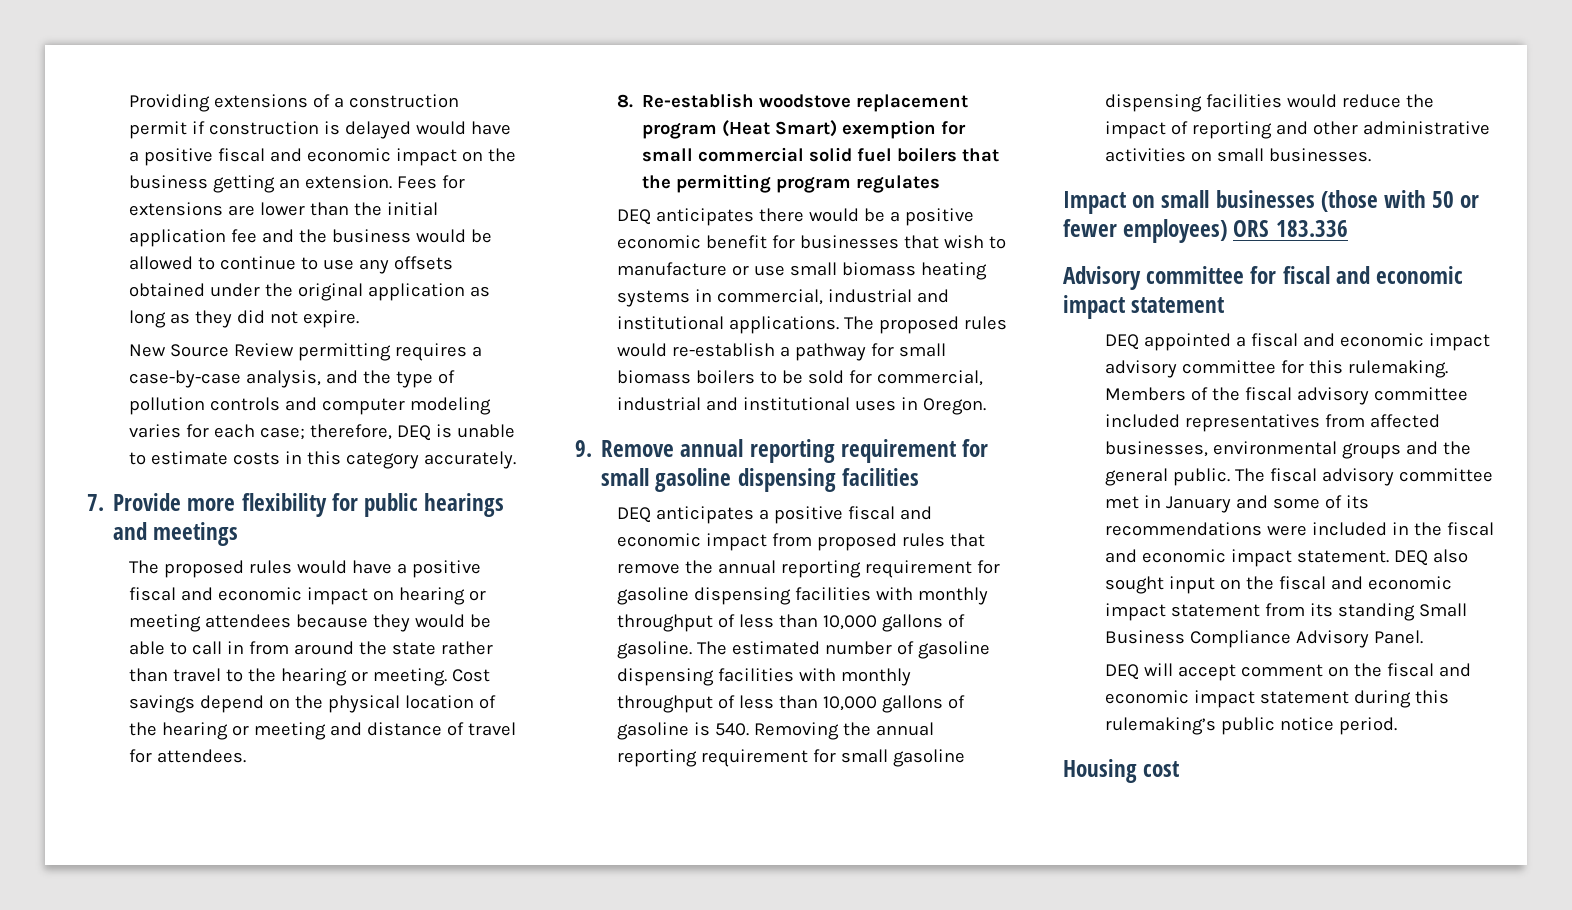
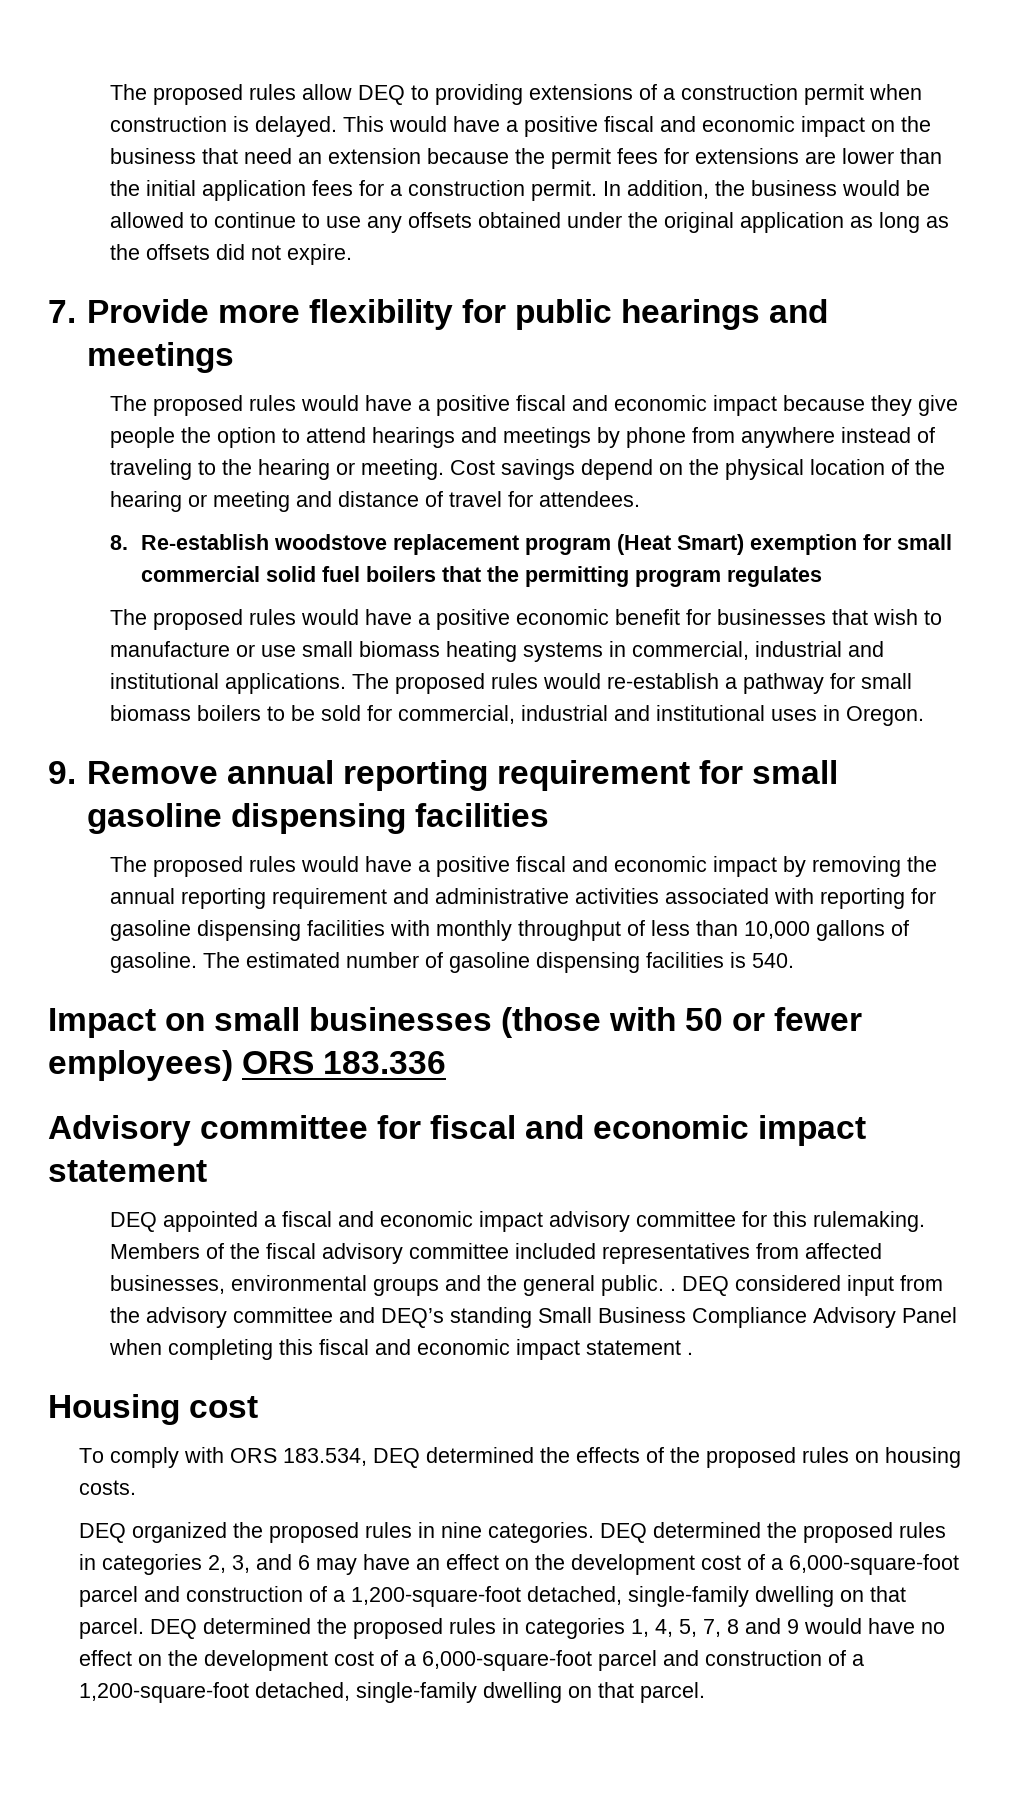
- Providing extensions of a construction permit if construction is delayed would have a positive fiscal and economic impact on the business getting an extension. Fees for extensions are lower than the initial application fee and the business would be allowed to continue to use any offsets obtained under the original application as long as they did not expire.
+ The proposed rules allow DEQ to providing extensions of a construction permit when construction is delayed. This would have a positive fiscal and economic impact on the business that need an extension because the permit fees for extensions are lower than the initial application fees for a construction permit. In addition, the business would be allowed to continue to use any offsets obtained under the original application as long as the offsets did not expire.
- New Source Review permitting requires a case-by-case analysis, and the type of pollution controls and computer modeling varies for each case; therefore, DEQ is unable to estimate costs in this category accurately.
- The proposed rules would have a positive fiscal and economic impact on hearing or meeting attendees because they would be able to call in from around the state rather than travel to the hearing or meeting.
+ The proposed rules would have a positive fiscal and economic impact because they give people the option to attend hearings and meetings by phone from anywhere instead of traveling to the hearing or meeting.
- DEQ anticipates there would be a positive economic benefit for businesses that wish to manufacture or use small biomass heating systems in commercial, industrial and institutional applications.
+ The proposed rules would have a positive economic benefit for businesses that wish to manufacture or use small biomass heating systems in commercial, industrial and institutional applications.
- DEQ anticipates a positive fiscal and economic impact from proposed rules that remove the annual reporting requirement for gasoline dispensing facilities with monthly throughput of less than 10,000 gallons of gasoline.
+ The proposed rules would have a positive fiscal and economic impact by removing the annual reporting requirement and administrative activities associated with reporting for gasoline dispensing facilities with monthly throughput of less than 10,000 gallons of gasoline.
- The estimated number of gasoline dispensing facilities with monthly throughput of less than 10,000 gallons of gasoline is 540. Removing the annual reporting requirement for small gasoline dispensing facilities would reduce the impact of reporting and other administrative activities on small businesses.
+ The estimated number of gasoline dispensing facilities is 540.
- Members of the fiscal advisory committee included representatives from affected businesses, environmental groups and the general public. The fiscal advisory committee met in January and some of its recommendations were included in the fiscal and economic impact statement. DEQ also sought input on the fiscal and economic impact statement from its standing Small Business Compliance Advisory Panel.
- DEQ will accept comment on the fiscal and economic impact statement during this rulemaking’s public notice period.
+ Members of the fiscal advisory committee included representatives from affected businesses, environmental groups and the general public. . DEQ considered input from the advisory committee and DEQ’s standing Small Business Compliance Advisory Panel when completing this fiscal and economic impact statement .
  Housing cost
+ To comply with ORS 183.534, DEQ determined the effects of the proposed rules on housing costs.
+ DEQ organized the proposed rules in nine categories. DEQ determined the proposed rules in categories 2, 3, and 6 may have an effect on the development cost of a 6,000-square-foot parcel and construction of a 1,200-square-foot detached, single-family dwelling on that parcel. DEQ determined the proposed rules in categories 1, 4, 5, 7, 8 and 9 would have no effect on the development cost of a 6,000-square-foot parcel and construction of a 1,200-square-foot detached, single-family dwelling on that parcel.

